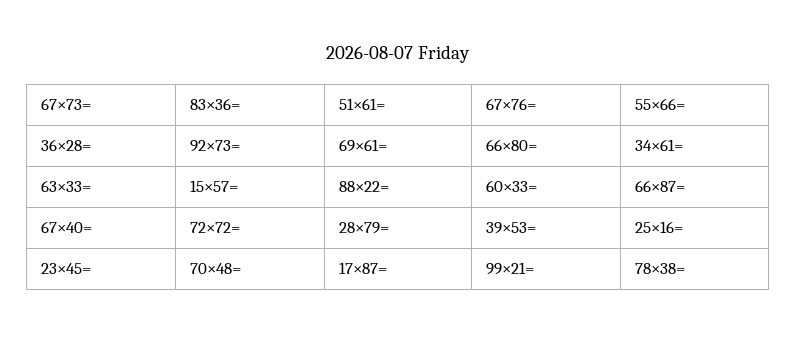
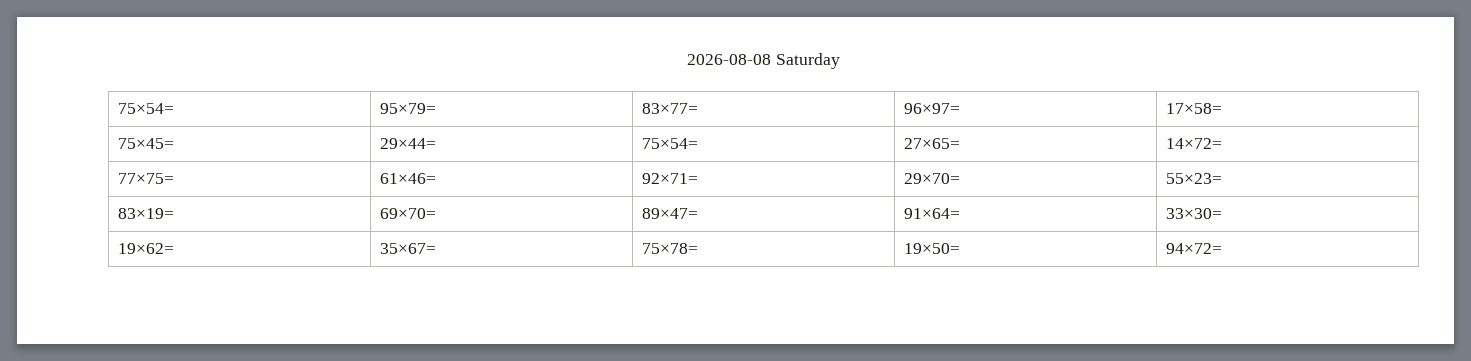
- 2026-08-07 Friday
- 67×73= | 83×36= | 51×61= | 67×76= | 55×66=
- 36×28= | 92×73= | 69×61= | 66×80= | 34×61=
- 63×33= | 15×57= | 88×22= | 60×33= | 66×87=
- 67×40= | 72×72= | 28×79= | 39×53= | 25×16=
- 23×45= | 70×48= | 17×87= | 99×21= | 78×38=
+ 2026-08-08 Saturday
+ 75×54= | 95×79= | 83×77= | 96×97= | 17×58=
+ 75×45= | 29×44= | 75×54= | 27×65= | 14×72=
+ 77×75= | 61×46= | 92×71= | 29×70= | 55×23=
+ 83×19= | 69×70= | 89×47= | 91×64= | 33×30=
+ 19×62= | 35×67= | 75×78= | 19×50= | 94×72=

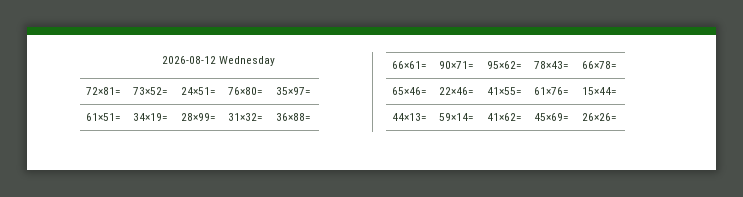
- 2026-08-08 Saturday
- 75×54= | 95×79= | 83×77= | 96×97= | 17×58=
- 75×45= | 29×44= | 75×54= | 27×65= | 14×72=
- 77×75= | 61×46= | 92×71= | 29×70= | 55×23=
- 83×19= | 69×70= | 89×47= | 91×64= | 33×30=
- 19×62= | 35×67= | 75×78= | 19×50= | 94×72=
+ 2026-08-12 Wednesday
+ 72×81= | 73×52= | 24×51= | 76×80= | 35×97=
+ 61×51= | 34×19= | 28×99= | 31×32= | 36×88=
+ 66×61= | 90×71= | 95×62= | 78×43= | 66×78=
+ 65×46= | 22×46= | 41×55= | 61×76= | 15×44=
+ 44×13= | 59×14= | 41×62= | 45×69= | 26×26=

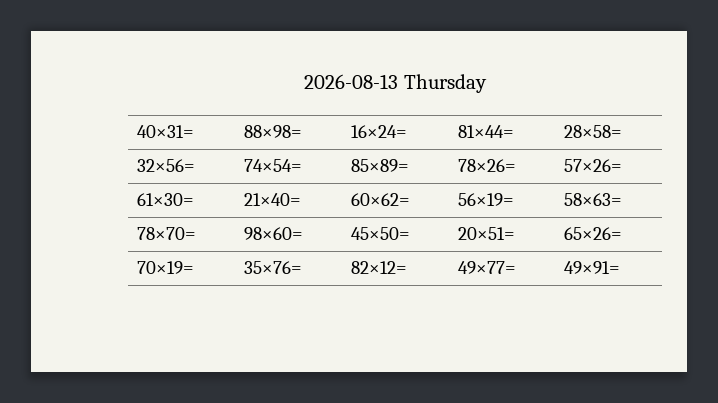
- 2026-08-12 Wednesday
- 72×81= | 73×52= | 24×51= | 76×80= | 35×97=
- 61×51= | 34×19= | 28×99= | 31×32= | 36×88=
- 66×61= | 90×71= | 95×62= | 78×43= | 66×78=
- 65×46= | 22×46= | 41×55= | 61×76= | 15×44=
- 44×13= | 59×14= | 41×62= | 45×69= | 26×26=
+ 2026-08-13 Thursday
+ 40×31= | 88×98= | 16×24= | 81×44= | 28×58=
+ 32×56= | 74×54= | 85×89= | 78×26= | 57×26=
+ 61×30= | 21×40= | 60×62= | 56×19= | 58×63=
+ 78×70= | 98×60= | 45×50= | 20×51= | 65×26=
+ 70×19= | 35×76= | 82×12= | 49×77= | 49×91=

